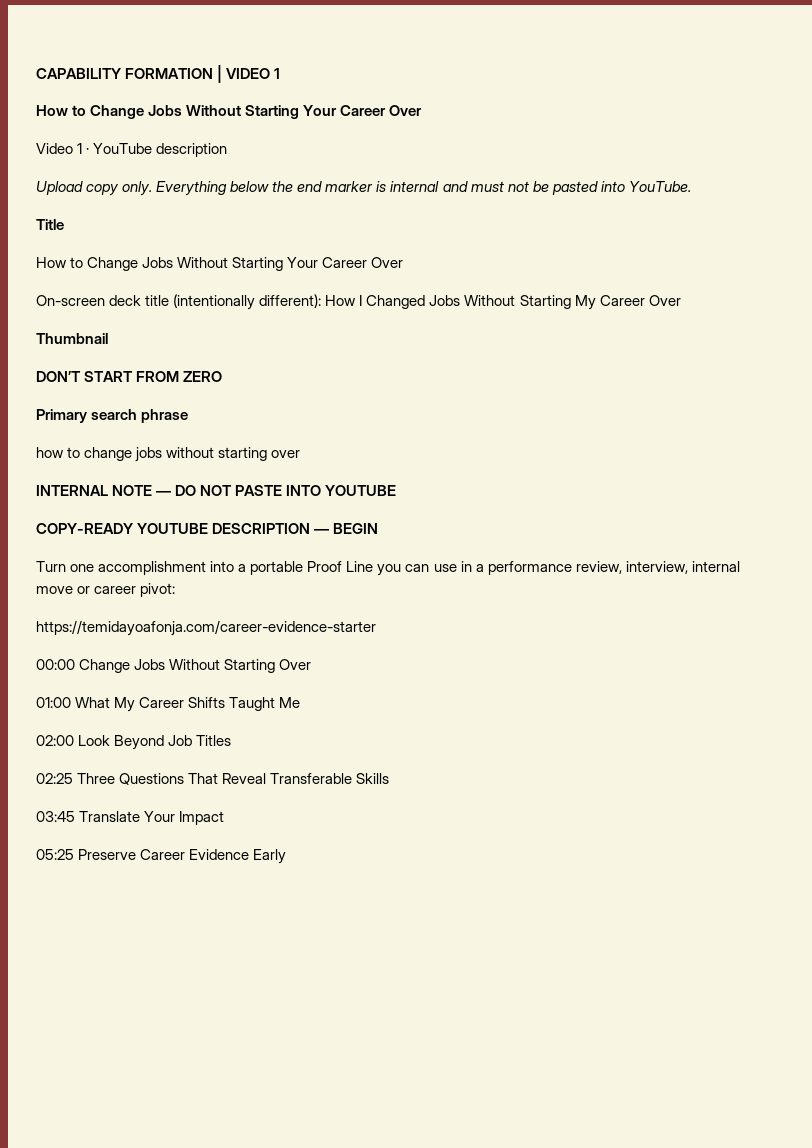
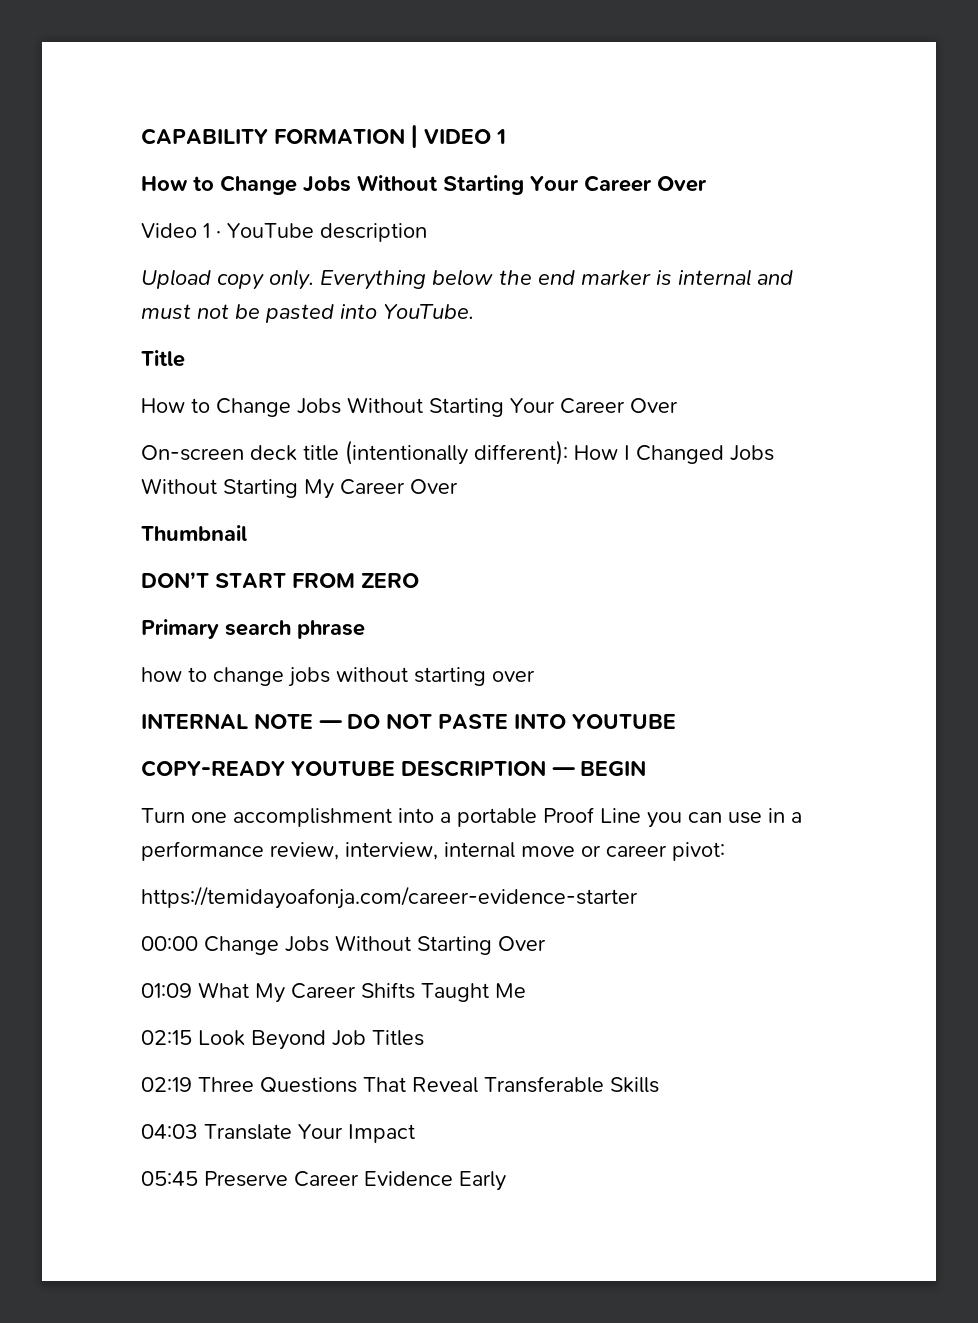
- 01:00 What My Career Shifts Taught Me
+ 01:09 What My Career Shifts Taught Me
- 02:00 Look Beyond Job Titles
+ 02:15 Look Beyond Job Titles
- 02:25 Three Questions That Reveal Transferable Skills
+ 02:19 Three Questions That Reveal Transferable Skills
- 03:45 Translate Your Impact
+ 04:03 Translate Your Impact
- 05:25 Preserve Career Evidence Early
+ 05:45 Preserve Career Evidence Early

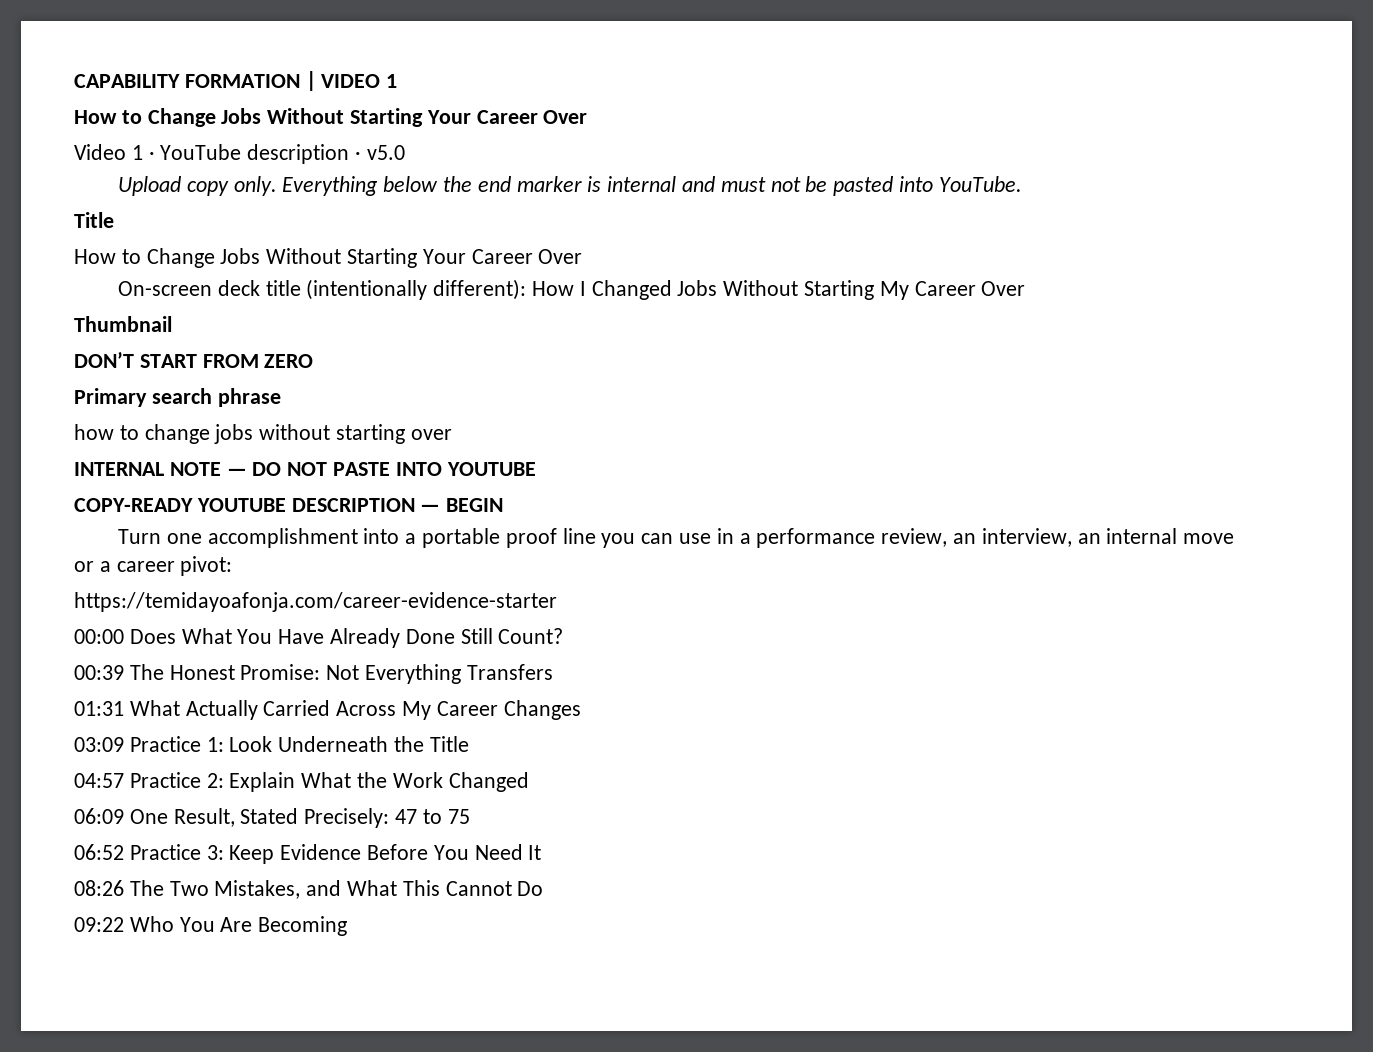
- Video 1 · YouTube description
+ Video 1 · YouTube description · v5.0
- Turn one accomplishment into a portable Proof Line you can use in a performance review, interview, internal move or career pivot:
+ Turn one accomplishment into a portable proof line you can use in a performance review, an interview, an internal move or a career pivot:
- 00:00 Change Jobs Without Starting Over
- 01:09 What My Career Shifts Taught Me
- 02:15 Look Beyond Job Titles
- 02:19 Three Questions That Reveal Transferable Skills
- 04:03 Translate Your Impact
- 05:45 Preserve Career Evidence Early
+ 00:00 Does What You Have Already Done Still Count?
+ 00:39 The Honest Promise: Not Everything Transfers
+ 01:31 What Actually Carried Across My Career Changes
+ 03:09 Practice 1: Look Underneath the Title
+ 04:57 Practice 2: Explain What the Work Changed
+ 06:09 One Result, Stated Precisely: 47 to 75
+ 06:52 Practice 3: Keep Evidence Before You Need It
+ 08:26 The Two Mistakes, and What This Cannot Do
+ 09:22 Who You Are Becoming

